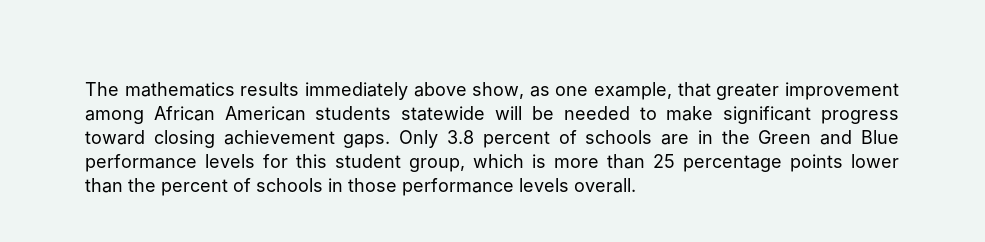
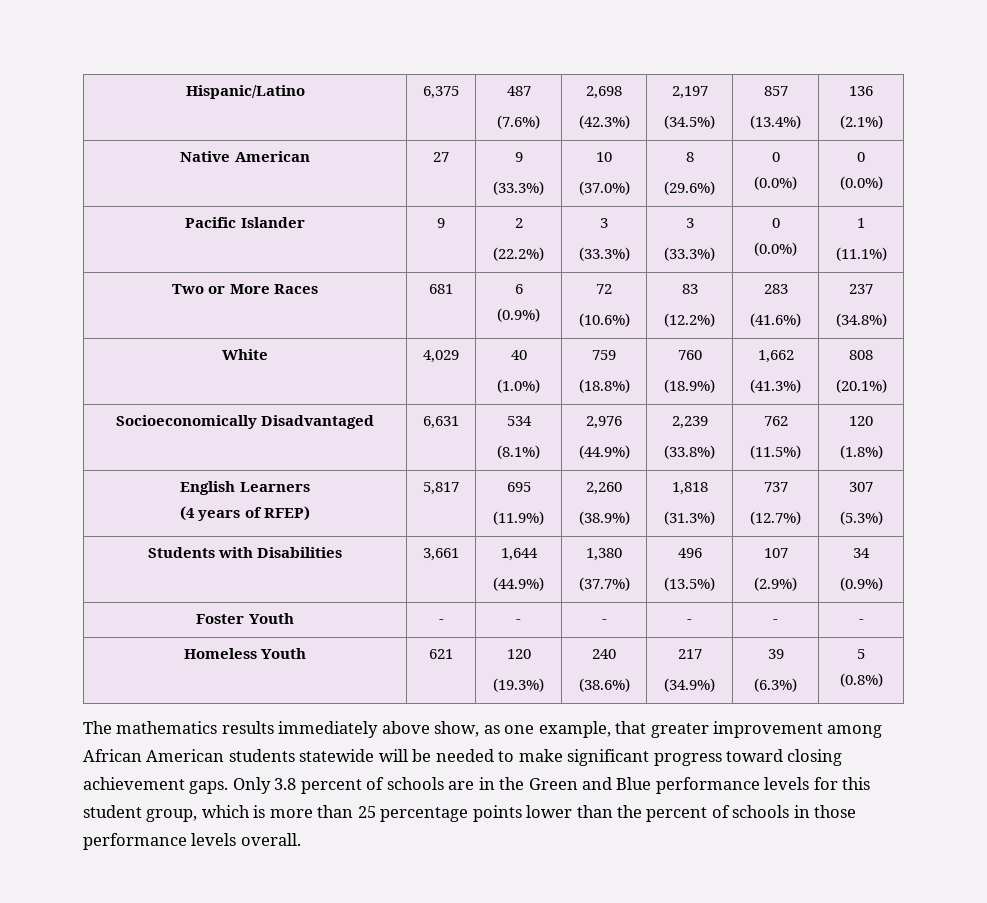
+ Hispanic/Latino | 6,375 | 487
+ (7.6%) | 2,698
+ (42.3%) | 2,197
+ (34.5%) | 857
+ (13.4%) | 136
+ (2.1%)
+ Native American | 27 | 9
+ (33.3%) | 10
+ (37.0%) | 8
+ (29.6%) | 0
+ (0.0%) | 0
+ (0.0%)
+ Pacific Islander | 9 | 2
+ (22.2%) | 3
+ (33.3%) | 3
+ (33.3%) | 0
+ (0.0%) | 1
+ (11.1%)
+ Two or More Races | 681 | 6
+ (0.9%) | 72
+ (10.6%) | 83
+ (12.2%) | 283
+ (41.6%) | 237
+ (34.8%)
+ White | 4,029 | 40
+ (1.0%) | 759
+ (18.8%) | 760
+ (18.9%) | 1,662
+ (41.3%) | 808
+ (20.1%)
+ Socioeconomically Disadvantaged | 6,631 | 534
+ (8.1%) | 2,976
+ (44.9%) | 2,239
+ (33.8%) | 762
+ (11.5%) | 120
+ (1.8%)
+ English Learners
+ (4 years of RFEP) | 5,817 | 695
+ (11.9%) | 2,260
+ (38.9%) | 1,818
+ (31.3%) | 737
+ (12.7%) | 307
+ (5.3%)
+ Students with Disabilities | 3,661 | 1,644
+ (44.9%) | 1,380
+ (37.7%) | 496
+ (13.5%) | 107
+ (2.9%) | 34
+ (0.9%)
+ Foster Youth | - | - | - | - | - | -
+ Homeless Youth | 621 | 120
+ (19.3%) | 240
+ (38.6%) | 217
+ (34.9%) | 39
+ (6.3%) | 5
+ (0.8%)

